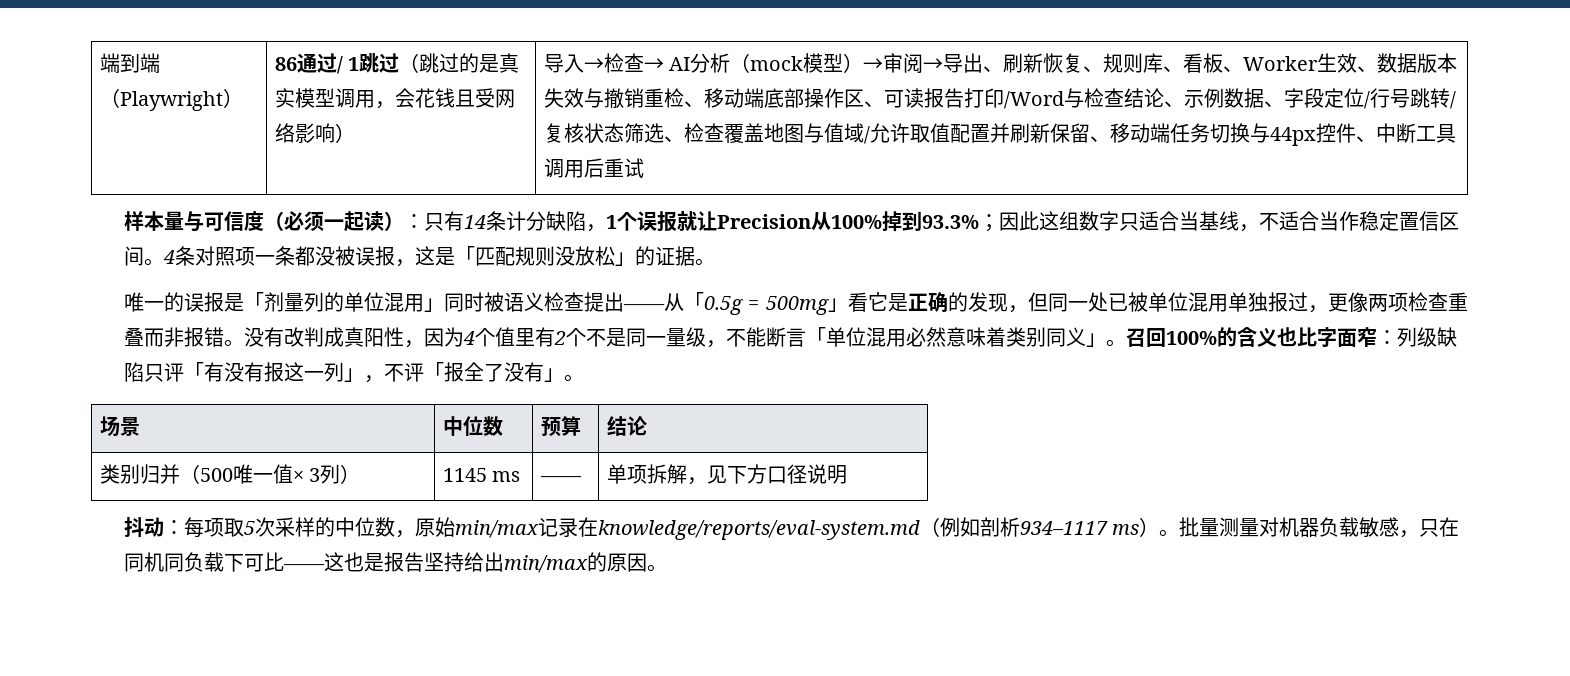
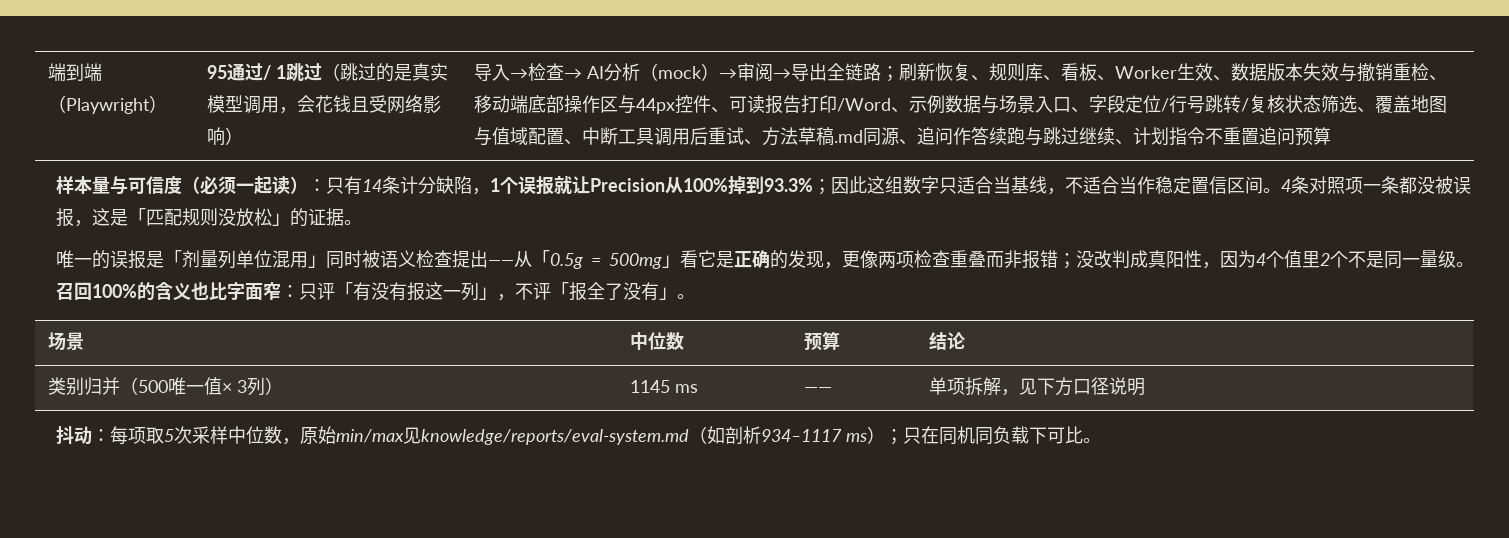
- 86通过/ 1跳过（跳过的是真实模型调用，会花钱且受网络影响）
+ 95通过/ 1跳过（跳过的是真实模型调用，会花钱且受网络影响）
- 导入→检查→ AI分析（mock模型）→审阅→导出、刷新恢复、规则库、看板、Worker生效、数据版本失效与撤销重检、移动端底部操作区、可读报告打印/Word与检查结论、示例数据、字段定位/行号跳转/复核状态筛选、检查覆盖地图与值域/允许取值配置并刷新保留、移动端任务切换与44px控件、中断工具调用后重试
+ 导入→检查→ AI分析（mock）→审阅→导出全链路；刷新恢复、规则库、看板、Worker生效、数据版本失效与撤销重检、移动端底部操作区与44px控件、可读报告打印/Word、示例数据与场景入口、字段定位/行号跳转/复核状态筛选、覆盖地图与值域配置、中断工具调用后重试、方法草稿.md同源、追问作答续跑与跳过继续、计划指令不重置追问预算
- 唯一的误报是「剂量列的单位混用」同时被语义检查提出——从「0.5g = 500mg」看它是正确的发现，但同一处已被单位混用单独报过，更像两项检查重叠而非报错。没有改判成真阳性，因为4个值里有2个不是同一量级，不能断言「单位混用必然意味着类别同义」。
+ 唯一的误报是「剂量列单位混用」同时被语义检查提出——从「0.5g = 500mg」看它是正确的发现，更像两项检查重叠而非报错；没改判成真阳性，因为4个值里2个不是同一量级。
- 召回100%的含义也比字面窄：列级缺陷只评「有没有报这一列」，不评「报全了没有」。
+ 召回100%的含义也比字面窄：只评「有没有报这一列」，不评「报全了没有」。
- 抖动：每项取5次采样的中位数，原始min/max记录在knowledge/reports/eval-system.md（例如剖析934–1117 ms）。批量测量对机器负载敏感，只在同机同负载下可比——这也是报告坚持给出min/max的原因。
+ 抖动：每项取5次采样中位数，原始min/max见knowledge/reports/eval-system.md（如剖析934–1117 ms）；只在同机同负载下可比。

